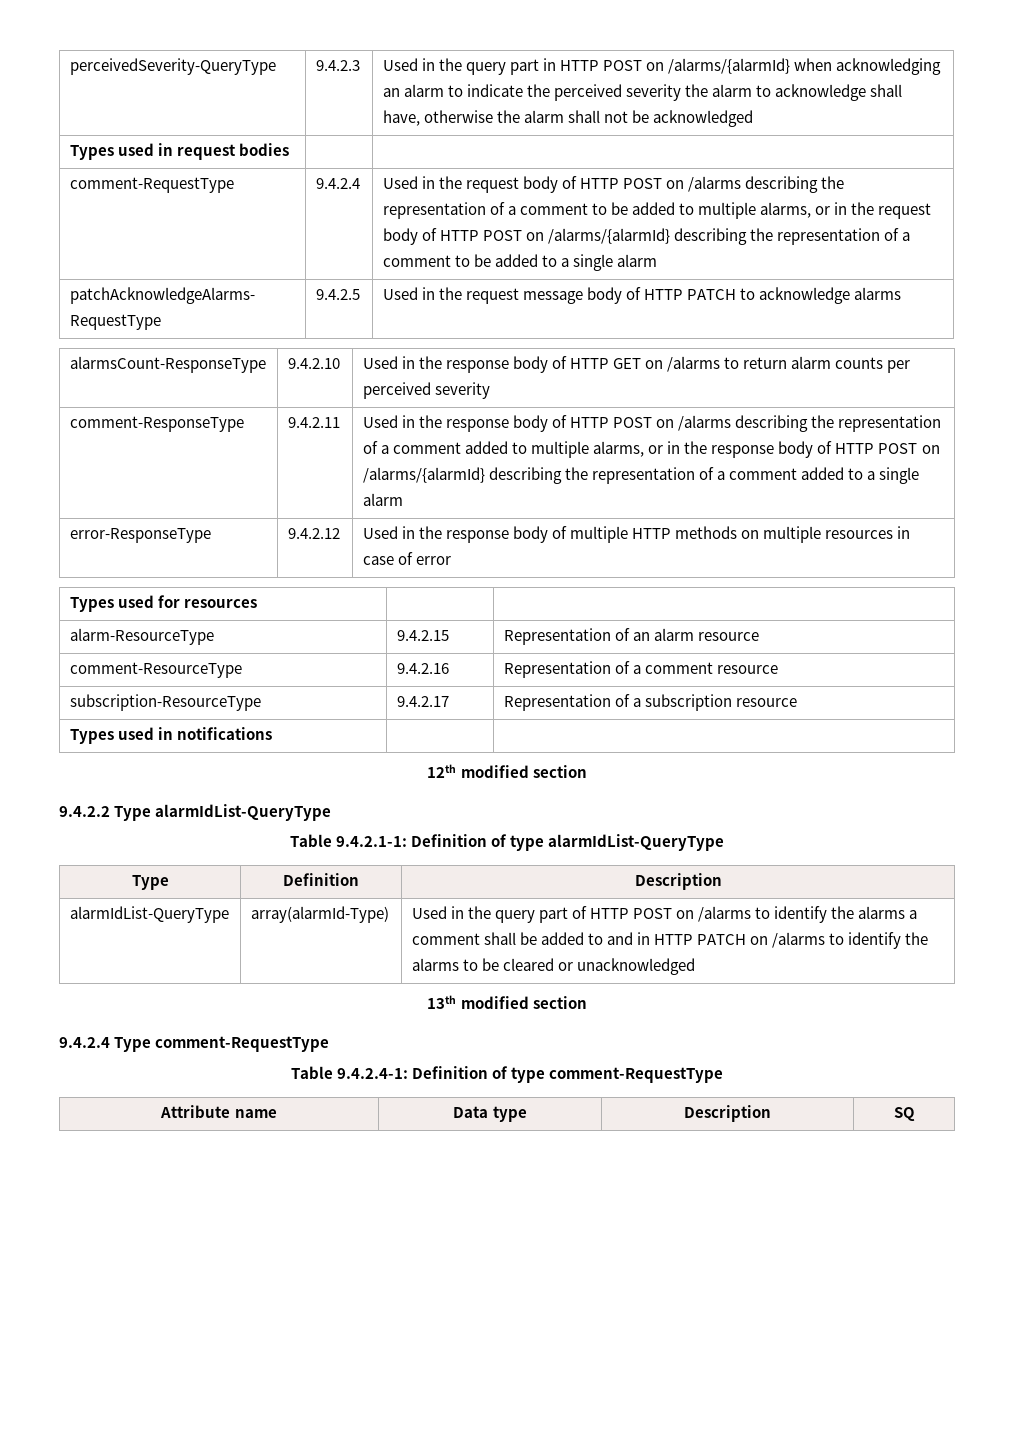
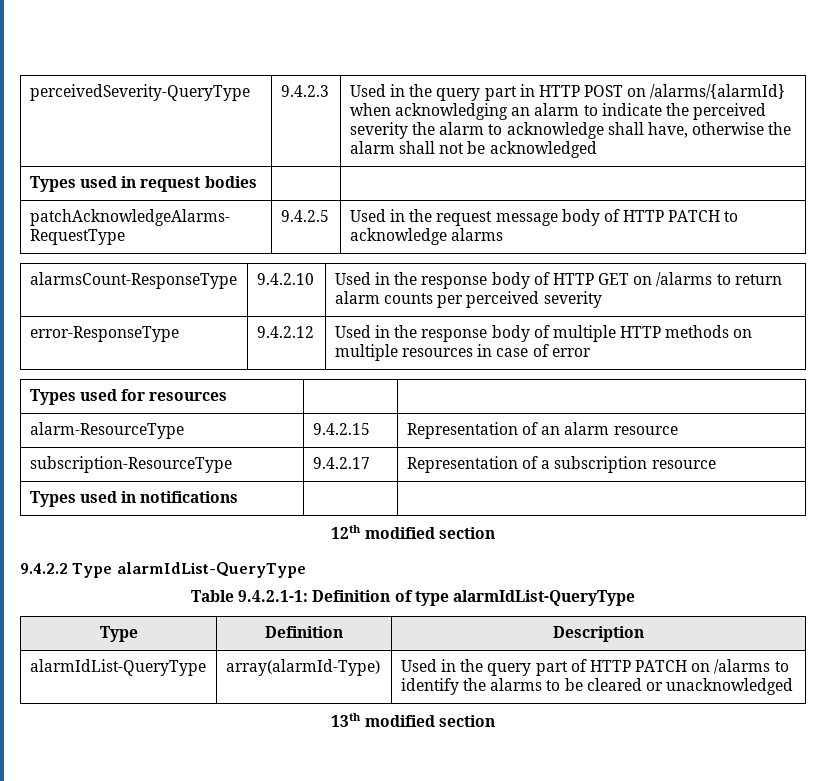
- comment-RequestType | 9.4.2.4 | Used in the request body of HTTP POST on /alarms describing the representation of a comment to be added to multiple alarms, or in the request body of HTTP POST on /alarms/{alarmId} describing the representation of a comment to be added to a single alarm
- comment-ResponseType | 9.4.2.11 | Used in the response body of HTTP POST on /alarms describing the representation of a comment added to multiple alarms, or in the response body of HTTP POST on /alarms/{alarmId} describing the representation of a comment added to a single alarm
- comment-ResourceType | 9.4.2.16 | Representation of a comment resource
- alarmIdList-QueryType | array(alarmId-Type) | Used in the query part of HTTP POST on /alarms to identify the alarms a comment shall be added to and in HTTP PATCH on /alarms to identify the alarms to be cleared or unacknowledged
+ alarmIdList-QueryType | array(alarmId-Type) | Used in the query part of HTTP PATCH on /alarms to identify the alarms to be cleared or unacknowledged
- 9.4.2.4 Type comment-RequestType
- Table 9.4.2.4-1: Definition of type comment-RequestType
- Attribute name | Data type | Description | SQ

